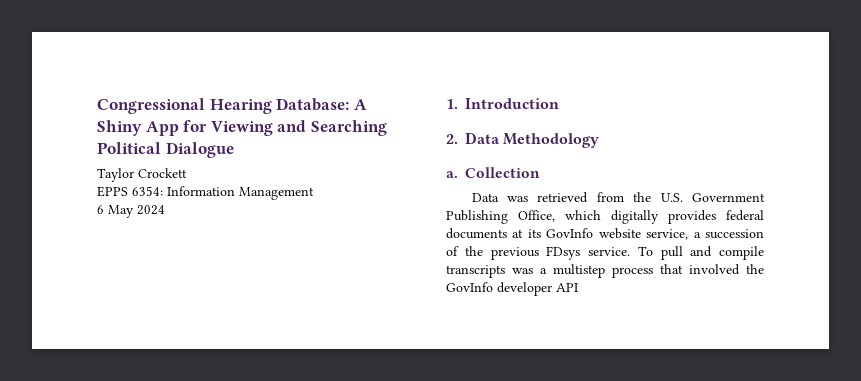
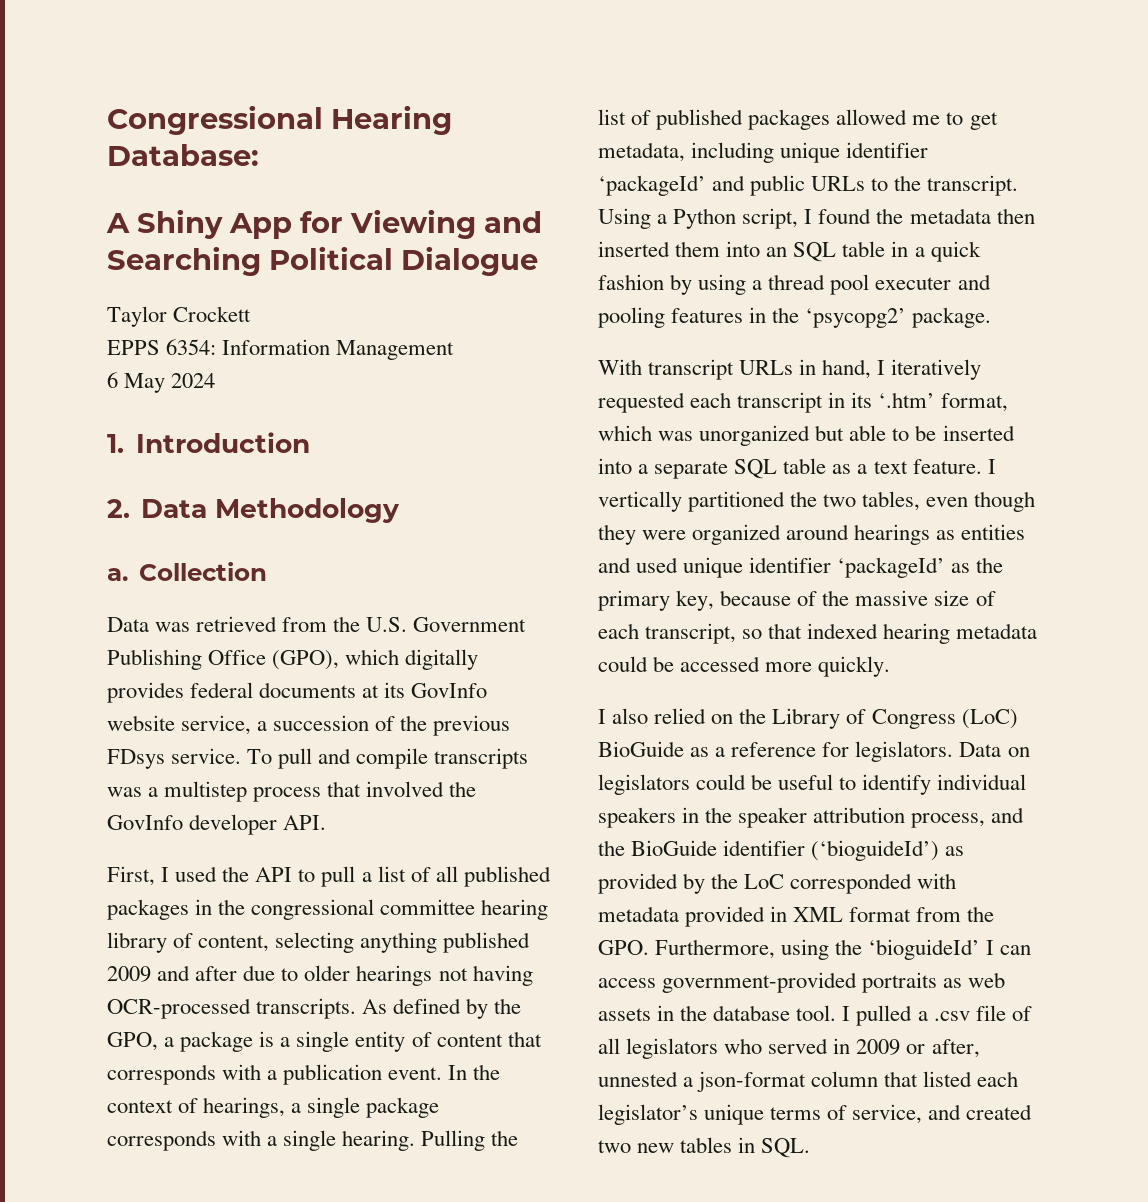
- Congressional Hearing Database: A Shiny App for Viewing and Searching Political Dialogue
+ Congressional Hearing Database:
+ A Shiny App for Viewing and Searching Political Dialogue
- Data was retrieved from the U.S. Government Publishing Office, which digitally provides federal documents at its GovInfo website service, a succession of the previous FDsys service.
+ Data was retrieved from the U.S. Government Publishing Office (GPO), which digitally provides federal documents at its GovInfo website service, a succession of the previous FDsys service.
- To pull and compile transcripts was a multistep process that involved the GovInfo developer API
+ To pull and compile transcripts was a multistep process that involved the GovInfo developer API.
+ First, I used the API to pull a list of all published packages in the congressional committee hearing library of content, selecting anything published 2009 and after due to older hearings not having OCR-processed transcripts. As defined by the GPO, a package is a single entity of content that corresponds with a publication event. In the context of hearings, a single package corresponds with a single hearing. Pulling the list of published packages allowed me to get metadata, including unique identifier ‘packageId’ and public URLs to the transcript. Using a Python script, I found the metadata then inserted them into an SQL table in a quick fashion by using a thread pool executer and pooling features in the ‘psycopg2’ package.
+ With transcript URLs in hand, I iteratively requested each transcript in its ‘.htm’ format, which was unorganized but able to be inserted into a separate SQL table as a text feature. I vertically partitioned the two tables, even though they were organized around hearings as entities and used unique identifier ‘packageId’ as the primary key, because of the massive size of each transcript, so that indexed hearing metadata could be accessed more quickly.
+ I also relied on the Library of Congress (LoC) BioGuide as a reference for legislators. Data on legislators could be useful to identify individual speakers in the speaker attribution process, and the BioGuide identifier (‘bioguideId’) as provided by the LoC corresponded with metadata provided in XML format from the GPO. Furthermore, using the ‘bioguideId’ I can access government-provided portraits as web assets in the database tool. I pulled a .csv file of all legislators who served in 2009 or after, unnested a json-format column that listed each legislator’s unique terms of service, and created two new tables in SQL.

